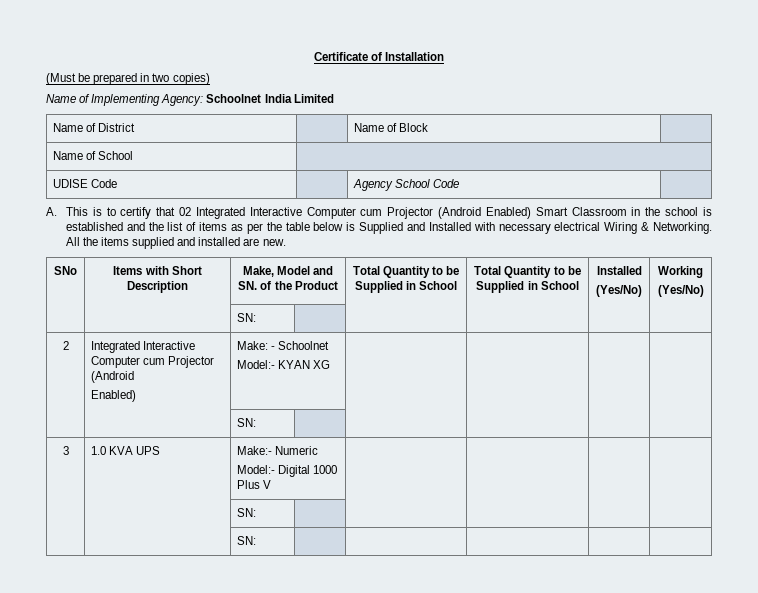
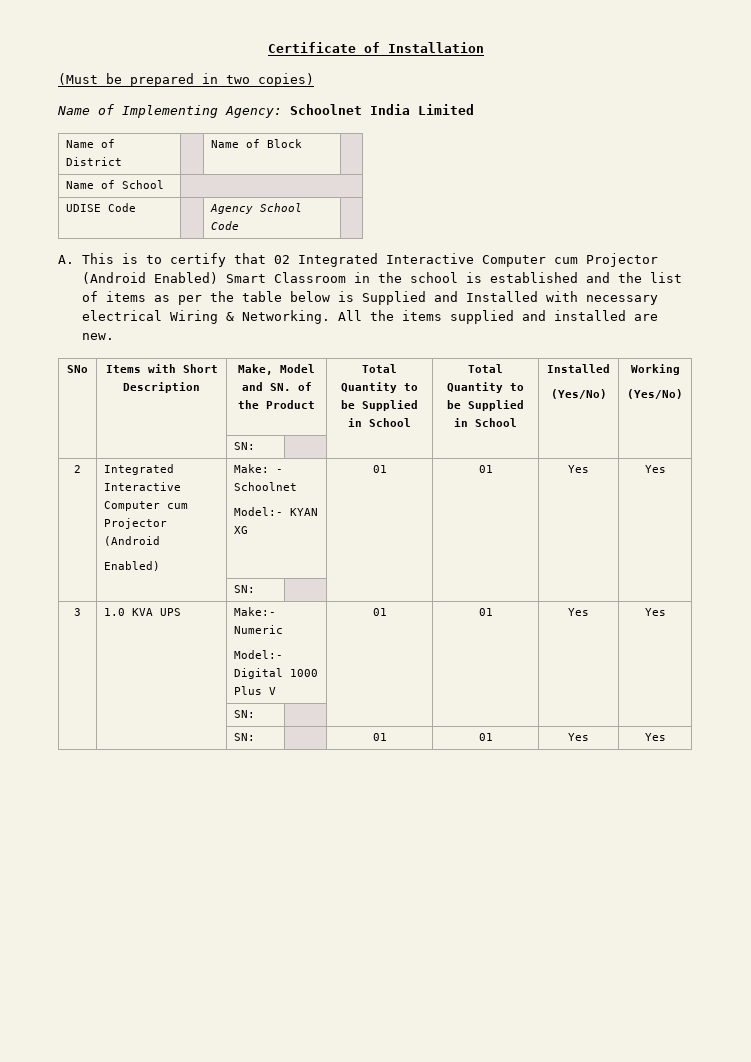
  2 | Integrated Interactive Computer cum Projector (Android
  Enabled) | Make: - Schoolnet
- Model:- KYAN XG | | | |
+ Model:- KYAN XG | 01 | 01 | Yes | Yes
  3 | 1.0 KVA UPS | Make:- Numeric
- Model:- Digital 1000 Plus V | | | |
+ Model:- Digital 1000 Plus V | 01 | 01 | Yes | Yes
  | | SN: | | | | |
- | | SN: | | | | |
+ | | SN: | | 01 | 01 | Yes | Yes

